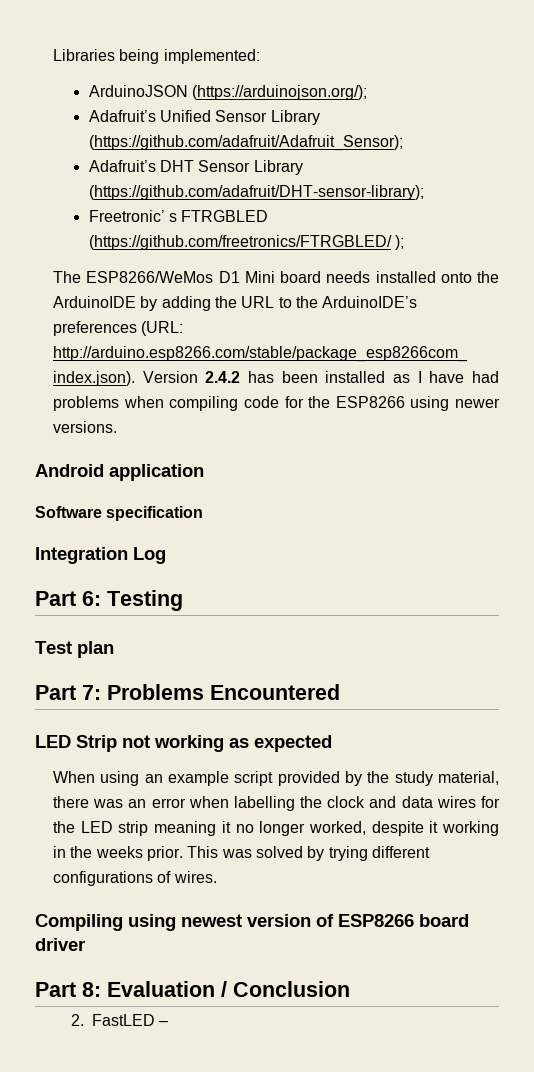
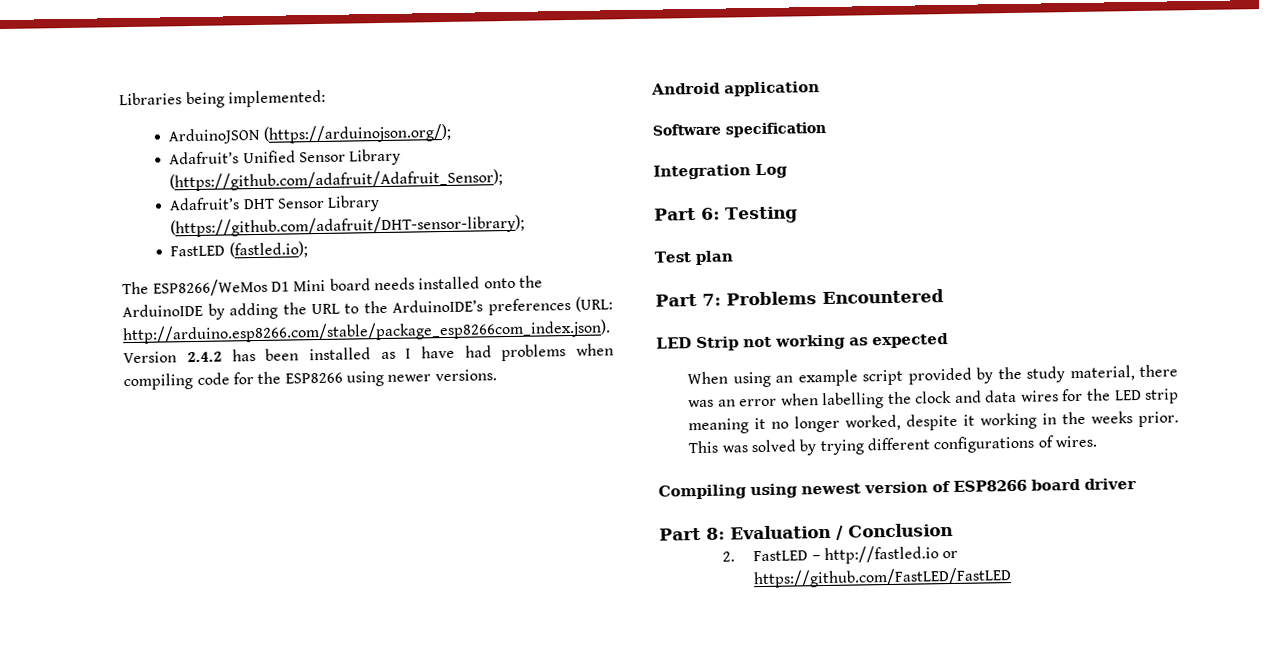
- Freetronic’ s FTRGBLED (https://github.com/freetronics/FTRGBLED/ );
+ FastLED (fastled.io);
- 2. FastLED –
+ 2. FastLED – http://fastled.io or https://github.com/FastLED/FastLED

